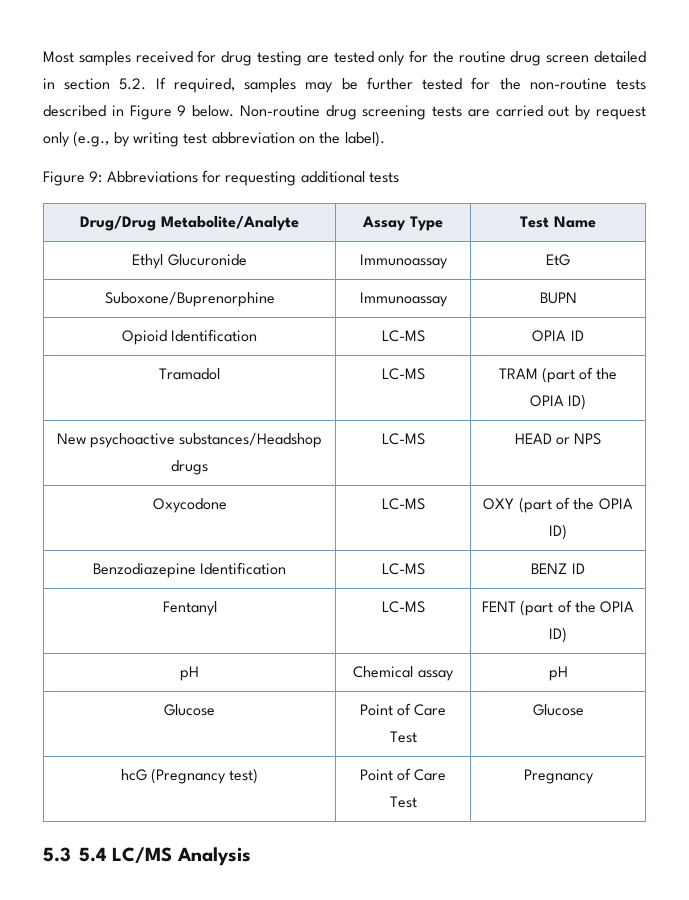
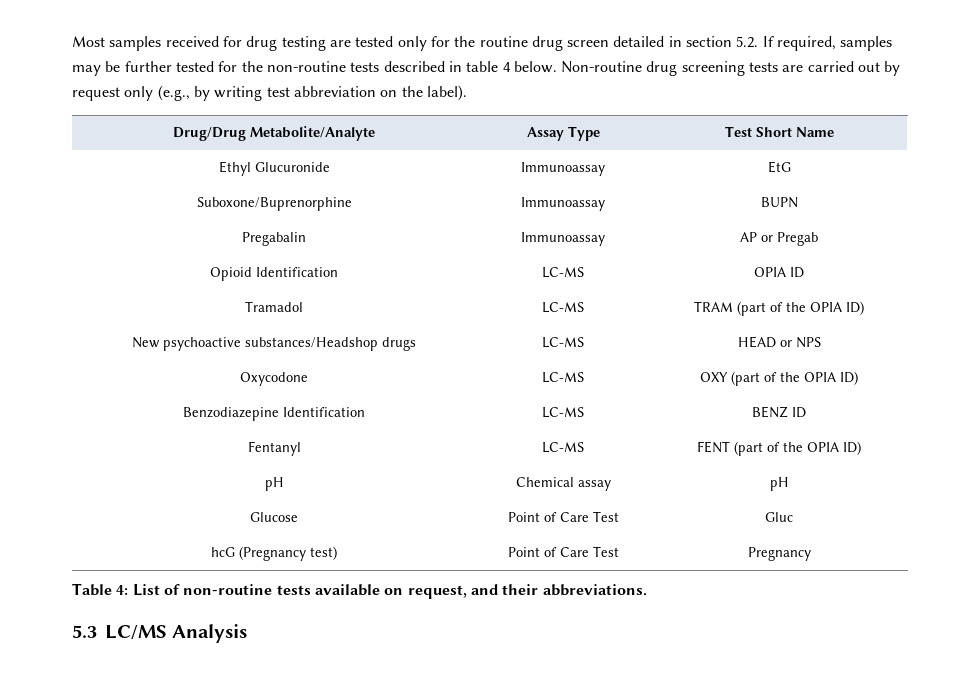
- Most samples received for drug testing are tested only for the routine drug screen detailed in section 5.2. If required, samples may be further tested for the non-routine tests described in Figure 9 below.
+ Most samples received for drug testing are tested only for the routine drug screen detailed in section 5.2. If required, samples may be further tested for the non-routine tests described in table 4 below.
- Figure 9: Abbreviations for requesting additional tests
- Drug/Drug Metabolite/Analyte | Assay Type | Test Name
+ Drug/Drug Metabolite/Analyte | Assay Type | Test Short Name
+ Pregabalin | Immunoassay | AP or Pregab
- Glucose | Point of Care Test | Glucose
+ Glucose | Point of Care Test | Gluc
+ Table 4: List of non-routine tests available on request, and their abbreviations.
- 5.3 5.4 LC/MS Analysis
+ 5.3 LC/MS Analysis

